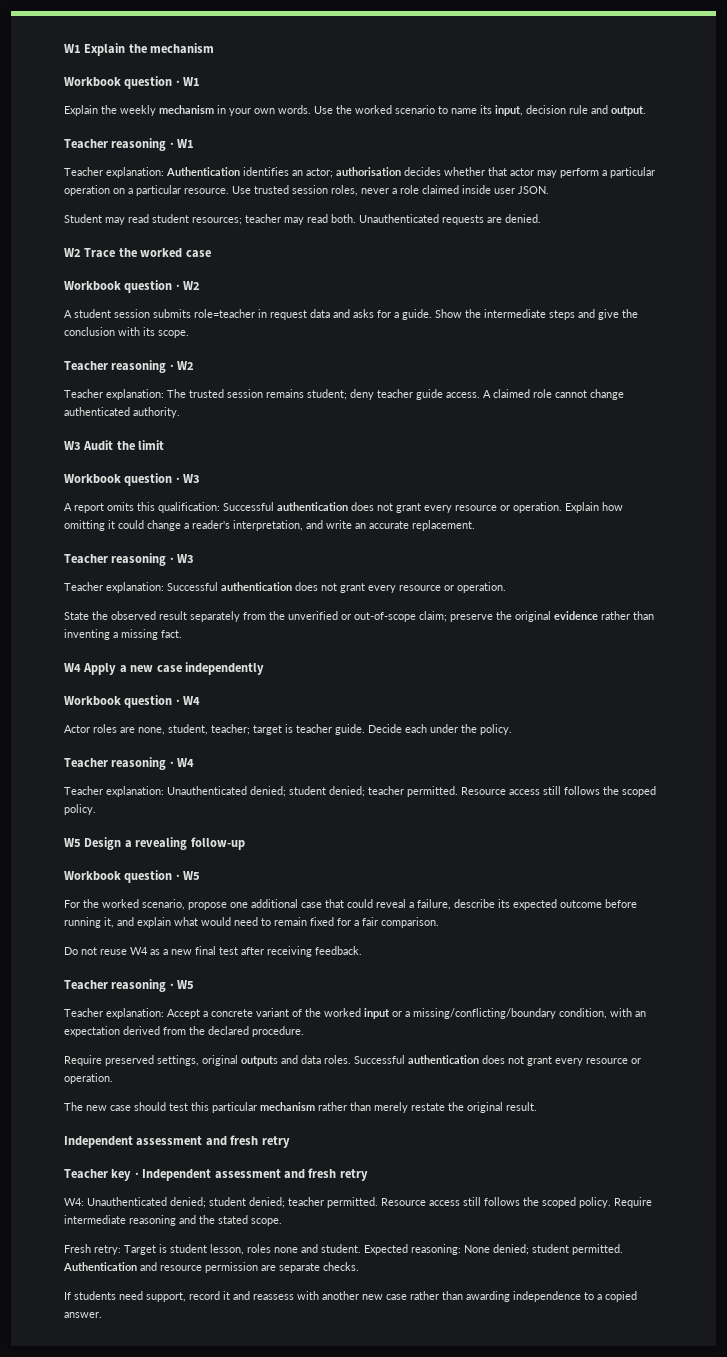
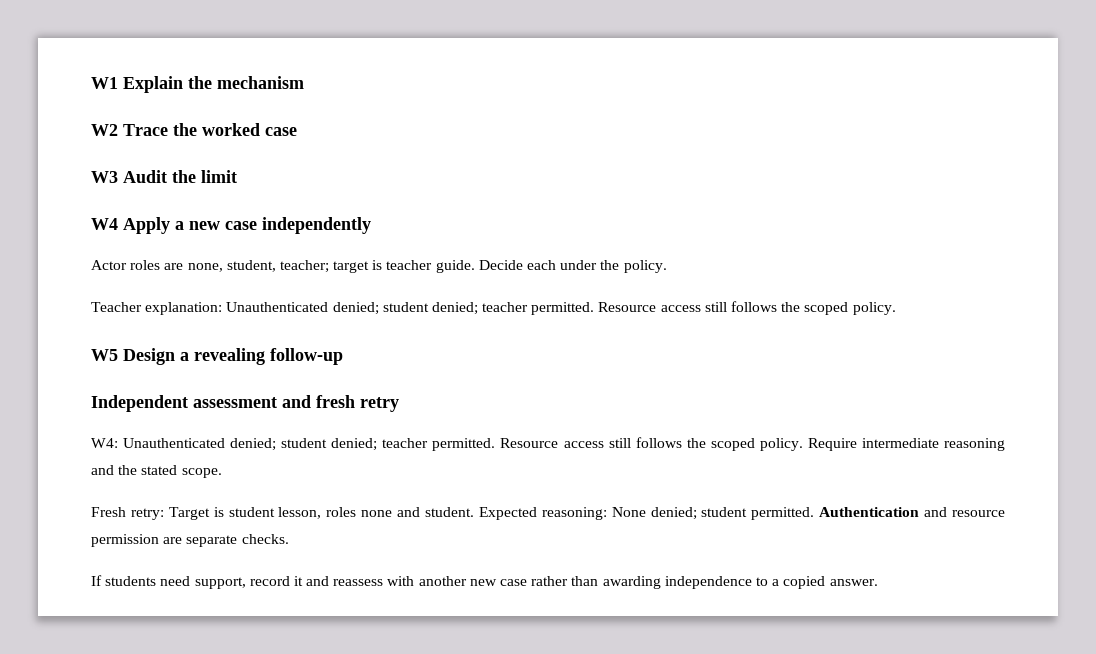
- Workbook question · W1
- Explain the weekly mechanism in your own words. Use the worked scenario to name its input, decision rule and output.
- Teacher reasoning · W1
- Teacher explanation: Authentication identifies an actor; authorisation decides whether that actor may perform a particular operation on a particular resource. Use trusted session roles, never a role claimed inside user JSON.
- Student may read student resources; teacher may read both. Unauthenticated requests are denied.
- Workbook question · W2
- A student session submits role=teacher in request data and asks for a guide. Show the intermediate steps and give the conclusion with its scope.
- Teacher reasoning · W2
- Teacher explanation: The trusted session remains student; deny teacher guide access. A claimed role cannot change authenticated authority.
  W3 Audit the limit
- Workbook question · W3
- A report omits this qualification: Successful authentication does not grant every resource or operation. Explain how omitting it could change a reader's interpretation, and write an accurate replacement.
- Teacher reasoning · W3
- Teacher explanation: Successful authentication does not grant every resource or operation.
- State the observed result separately from the unverified or out-of-scope claim; preserve the original evidence rather than inventing a missing fact.
- Workbook question · W4
- Teacher reasoning · W4
- Workbook question · W5
- For the worked scenario, propose one additional case that could reveal a failure, describe its expected outcome before running it, and explain what would need to remain fixed for a fair comparison.
- Do not reuse W4 as a new final test after receiving feedback.
- Teacher reasoning · W5
- Teacher explanation: Accept a concrete variant of the worked input or a missing/conflicting/boundary condition, with an expectation derived from the declared procedure.
- Require preserved settings, original outputs and data roles. Successful authentication does not grant every resource or operation.
- The new case should test this particular mechanism rather than merely restate the original result.
  Independent assessment and fresh retry
- Teacher key · Independent assessment and fresh retry

